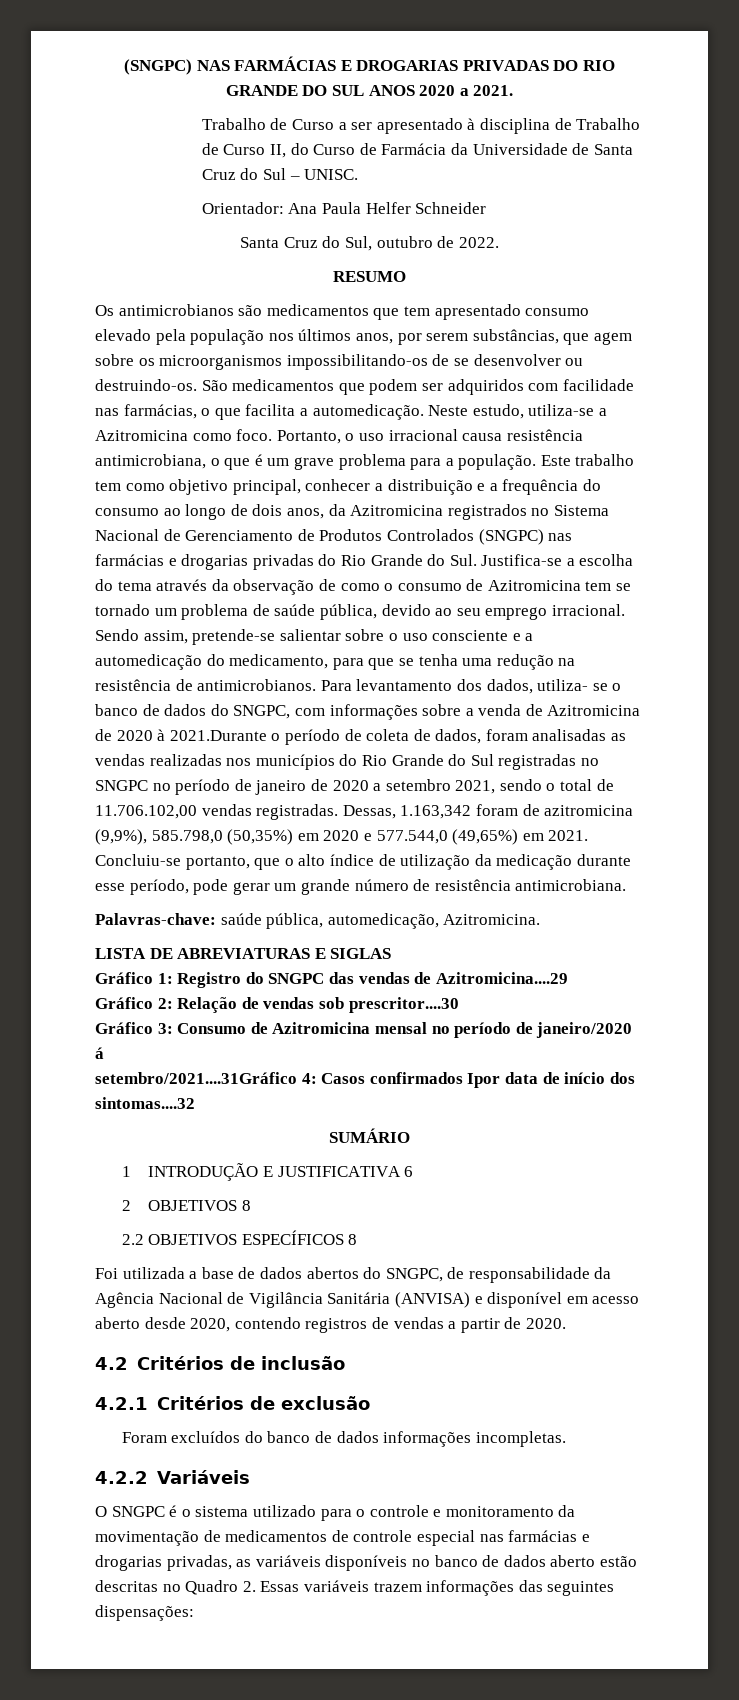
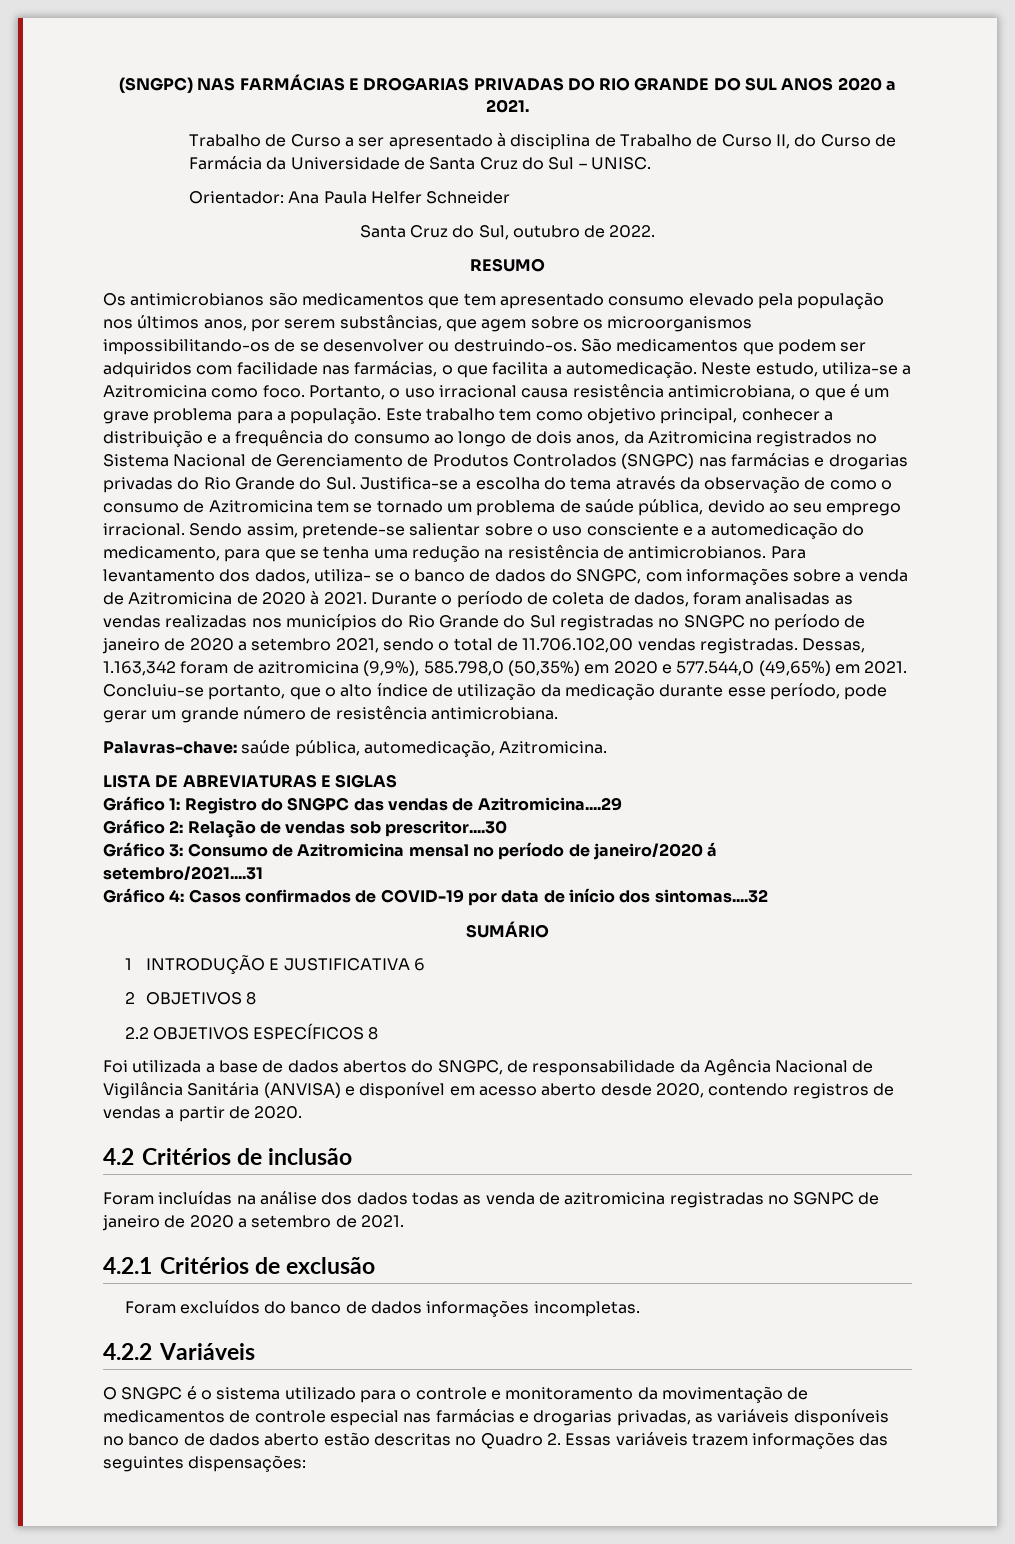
- Para levantamento dos dados, utiliza- se o banco de dados do SNGPC, com informações sobre a venda de Azitromicina de 2020 à 2021.Durante o período de coleta de dados, foram analisadas as vendas realizadas nos municípios do Rio Grande do Sul registradas no SNGPC no período de janeiro de 2020 a setembro 2021, sendo o total de 11.706.102,00 vendas registradas.
+ Para levantamento dos dados, utiliza- se o banco de dados do SNGPC, com informações sobre a venda de Azitromicina de 2020 à 2021. Durante o período de coleta de dados, foram analisadas as vendas realizadas nos municípios do Rio Grande do Sul registradas no SNGPC no período de janeiro de 2020 a setembro 2021, sendo o total de 11.706.102,00 vendas registradas.
- setembro/2021....31Gráfico 4: Casos confirmados Ipor data de início dos sintomas....32
+ setembro/2021....31
+ Gráfico 4: Casos confirmados de COVID-19 por data de início dos sintomas....32
+ Foram incluídas na análise dos dados todas as venda de azitromicina registradas no SGNPC de janeiro de 2020 a setembro de 2021.

